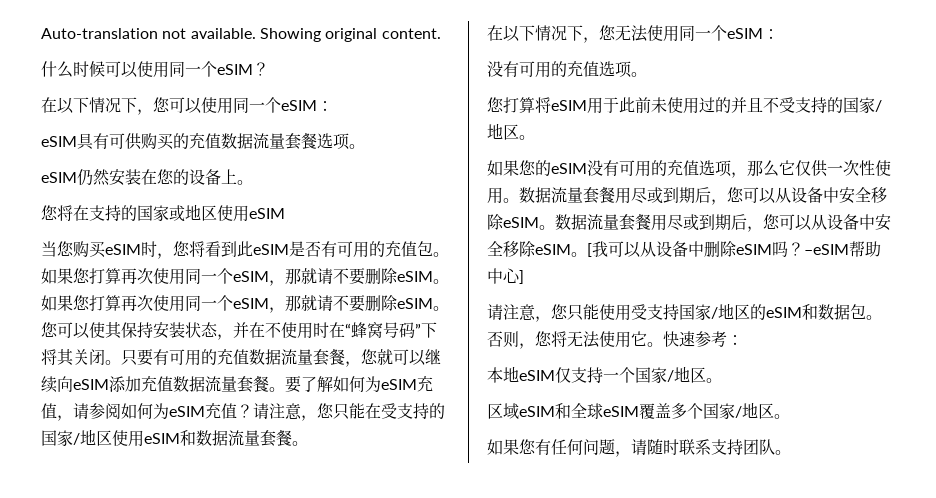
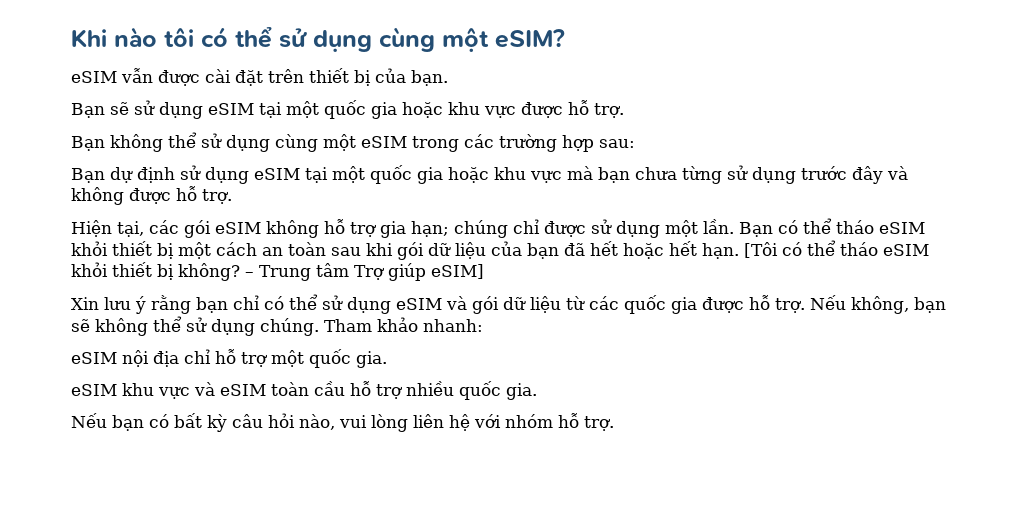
- Auto-translation not available. Showing original content.
- 什么时候可以使用同一个eSIM？
- 在以下情况下，您可以使用同一个eSIM：
- eSIM具有可供购买的充值数据流量套餐选项。
- eSIM仍然安装在您的设备上。
- 您将在支持的国家或地区使用eSIM
- 当您购买eSIM时，您将看到此eSIM是否有可用的充值包。如果您打算再次使用同一个eSIM，那就请不要删除eSIM。如果您打算再次使用同一个eSIM，那就请不要删除eSIM。您可以使其保持安装状态，并在不使用时在“蜂窝号码”下将其关闭。只要有可用的充值数据流量套餐，您就可以继续向eSIM添加充值数据流量套餐。要了解如何为eSIM充值，请参阅如何为eSIM充值？请注意，您只能在受支持的国家/地区使用eSIM和数据流量套餐。
- 在以下情况下，您无法使用同一个eSIM：
- 没有可用的充值选项。
- 您打算将eSIM用于此前未使用过的并且不受支持的国家/地区。
- 如果您的eSIM没有可用的充值选项，那么它仅供一次性使用。数据流量套餐用尽或到期后，您可以从设备中安全移除eSIM。数据流量套餐用尽或到期后，您可以从设备中安全移除eSIM。[我可以从设备中删除eSIM吗？–eSIM帮助中心]
- 请注意，您只能使用受支持国家/地区的eSIM和数据包。否则，您将无法使用它。快速参考：
- 本地eSIM仅支持一个国家/地区。
- 区域eSIM和全球eSIM覆盖多个国家/地区。
- 如果您有任何问题，请随时联系支持团队。
+ Khi nào tôi có thể sử dụng cùng một eSIM?
+ eSIM vẫn được cài đặt trên thiết bị của bạn.
+ Bạn sẽ sử dụng eSIM tại một quốc gia hoặc khu vực được hỗ trợ.
+ Bạn không thể sử dụng cùng một eSIM trong các trường hợp sau:
+ Bạn dự định sử dụng eSIM tại một quốc gia hoặc khu vực mà bạn chưa từng sử dụng trước đây và không được hỗ trợ.
+ Hiện tại, các gói eSIM không hỗ trợ gia hạn; chúng chỉ được sử dụng một lần. Bạn có thể tháo eSIM khỏi thiết bị một cách an toàn sau khi gói dữ liệu của bạn đã hết hoặc hết hạn. [Tôi có thể tháo eSIM khỏi thiết bị không? – Trung tâm Trợ giúp eSIM]
+ Xin lưu ý rằng bạn chỉ có thể sử dụng eSIM và gói dữ liệu từ các quốc gia được hỗ trợ. Nếu không, bạn sẽ không thể sử dụng chúng. Tham khảo nhanh:
+ eSIM nội địa chỉ hỗ trợ một quốc gia.
+ eSIM khu vực và eSIM toàn cầu hỗ trợ nhiều quốc gia.
+ Nếu bạn có bất kỳ câu hỏi nào, vui lòng liên hệ với nhóm hỗ trợ.

